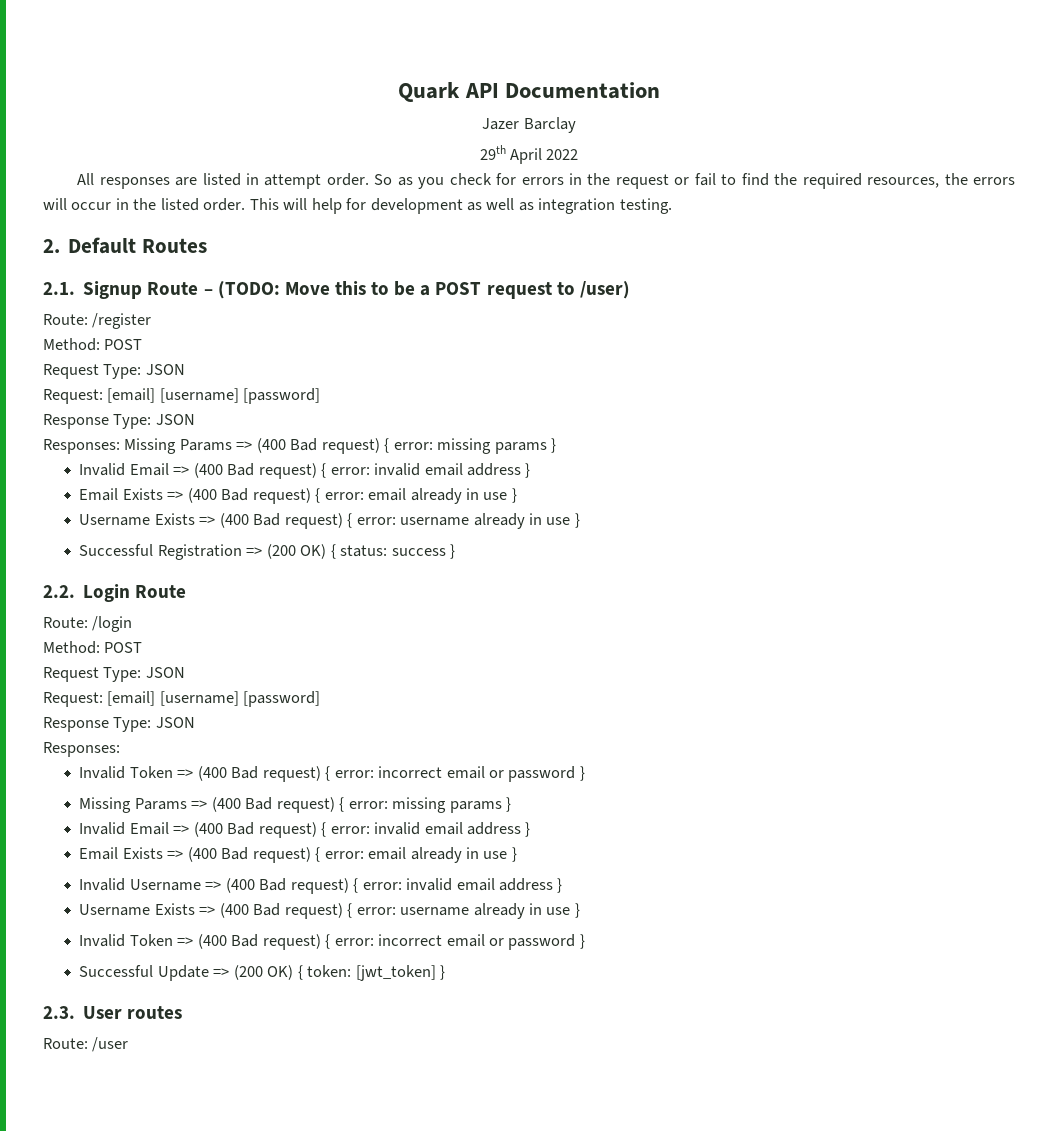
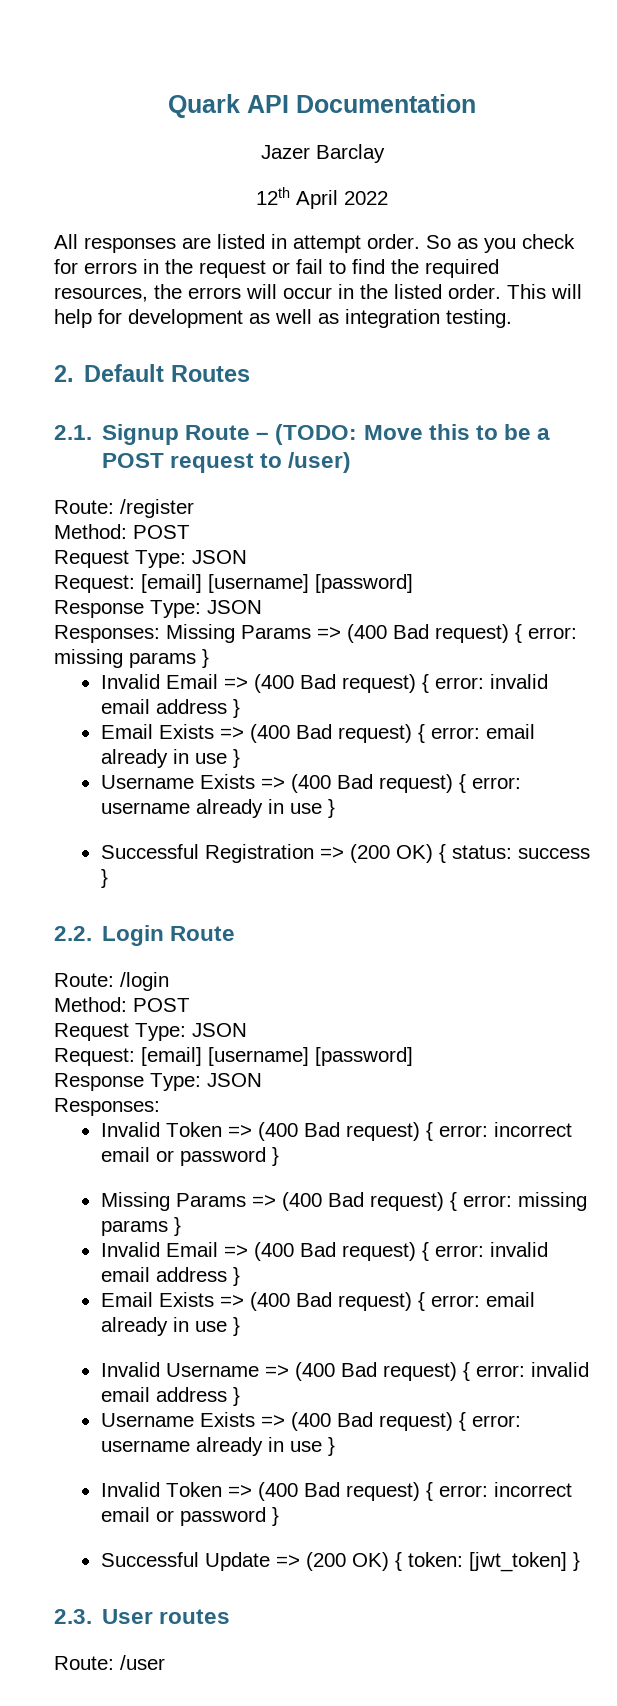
- 29th April 2022
+ 12th April 2022

